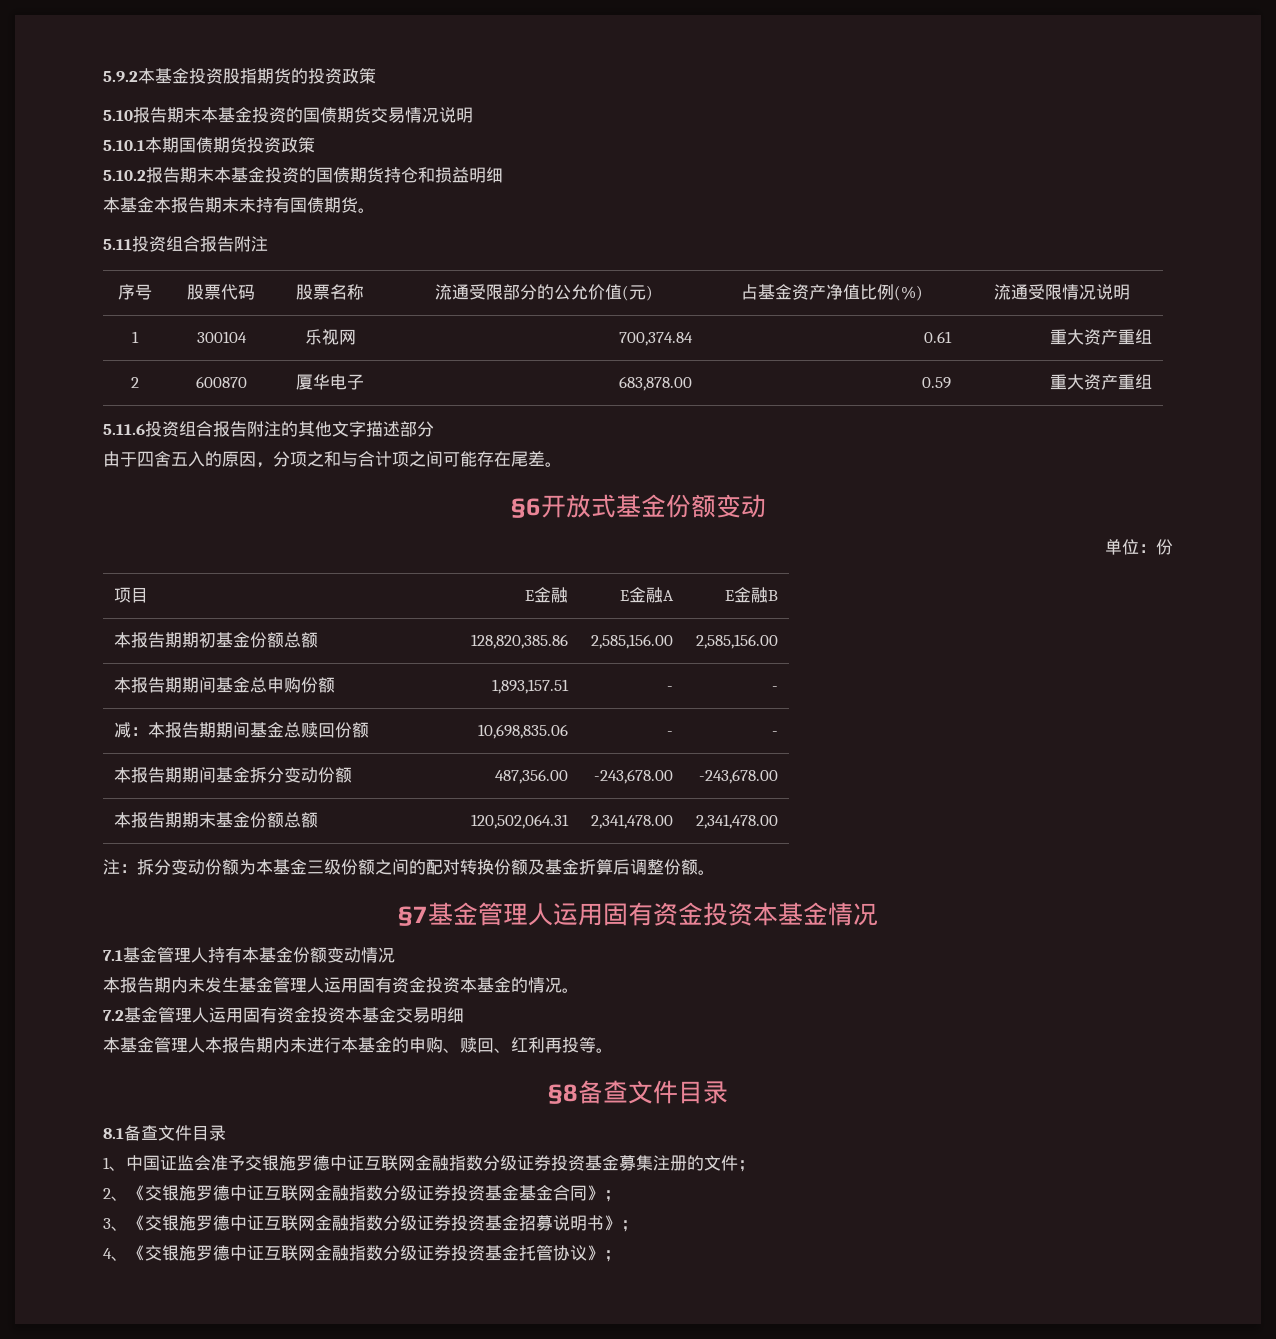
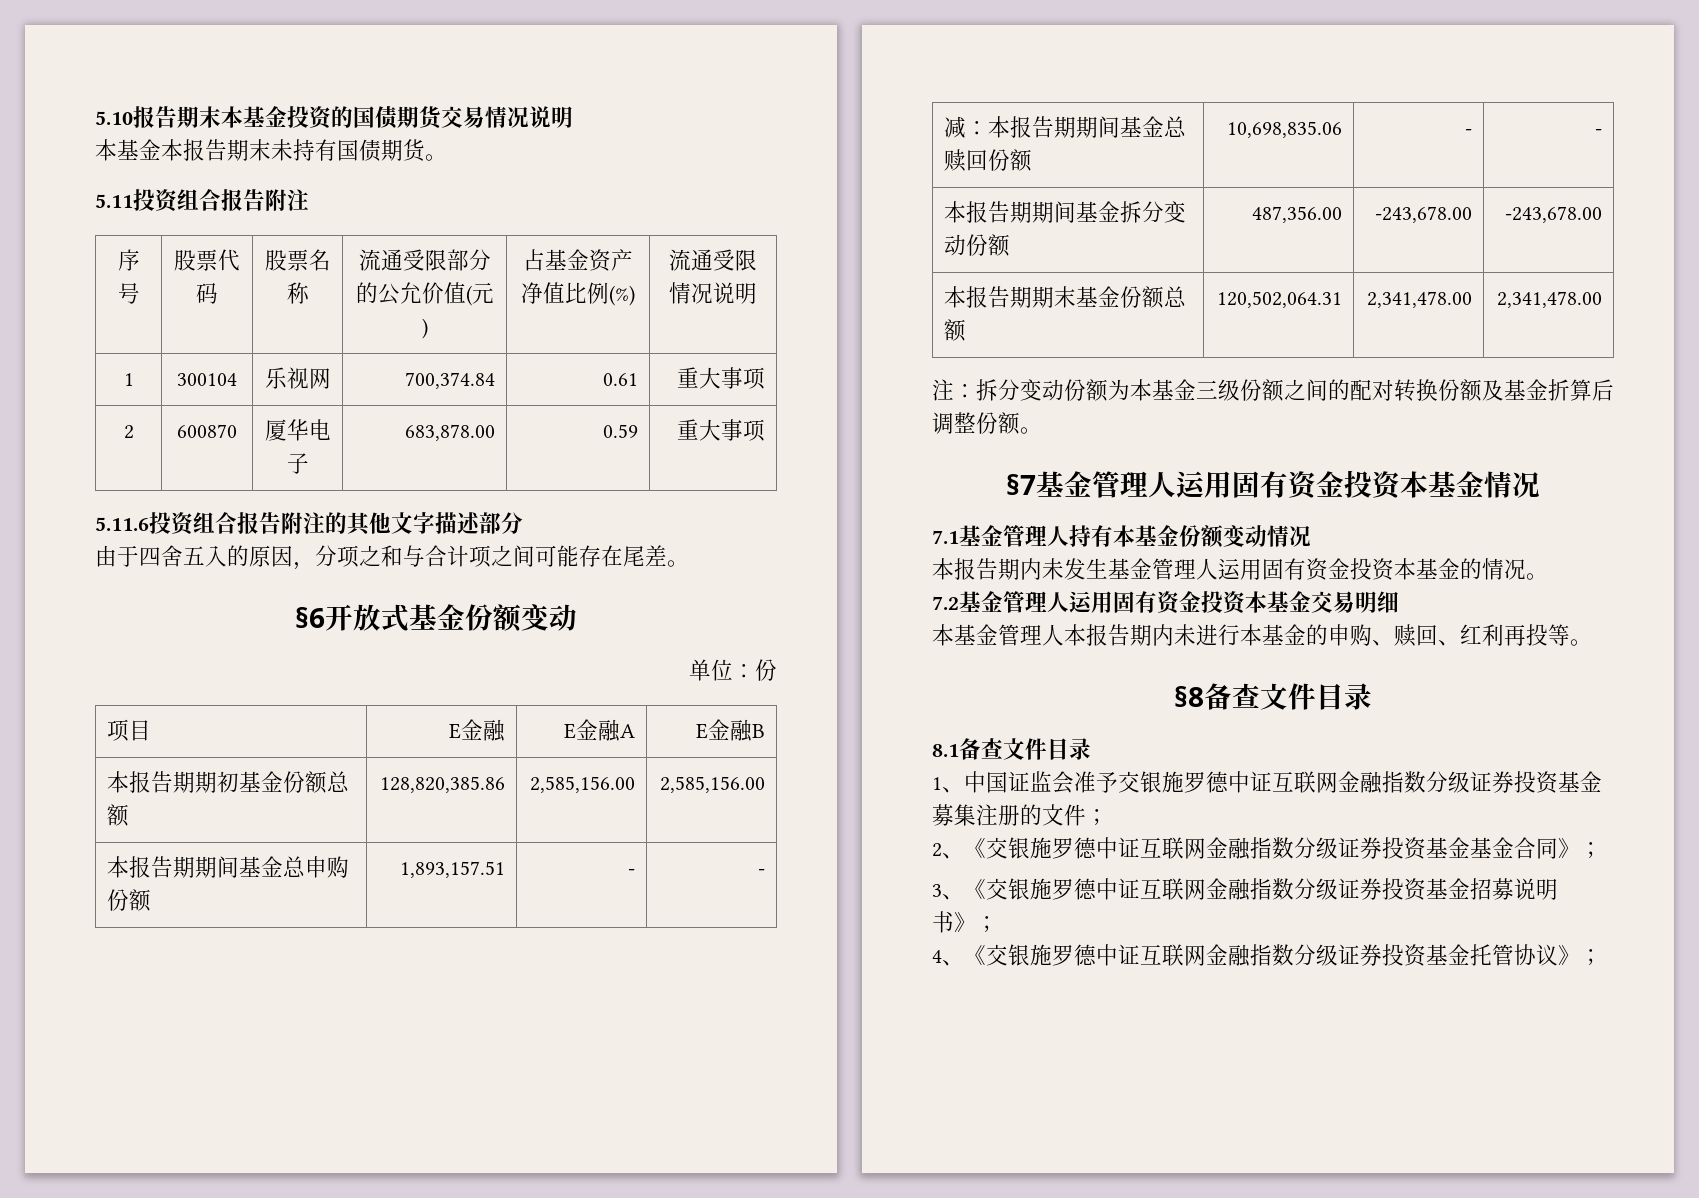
- 5.9.2本基金投资股指期货的投资政策
- 5.10.1本期国债期货投资政策
- 5.10.2报告期末本基金投资的国债期货持仓和损益明细
- 1 | 300104 | 乐视网 | 700,374.84 | 0.61 | 重大资产重组
+ 1 | 300104 | 乐视网 | 700,374.84 | 0.61 | 重大事项
- 2 | 600870 | 厦华电子 | 683,878.00 | 0.59 | 重大资产重组
+ 2 | 600870 | 厦华电子 | 683,878.00 | 0.59 | 重大事项

